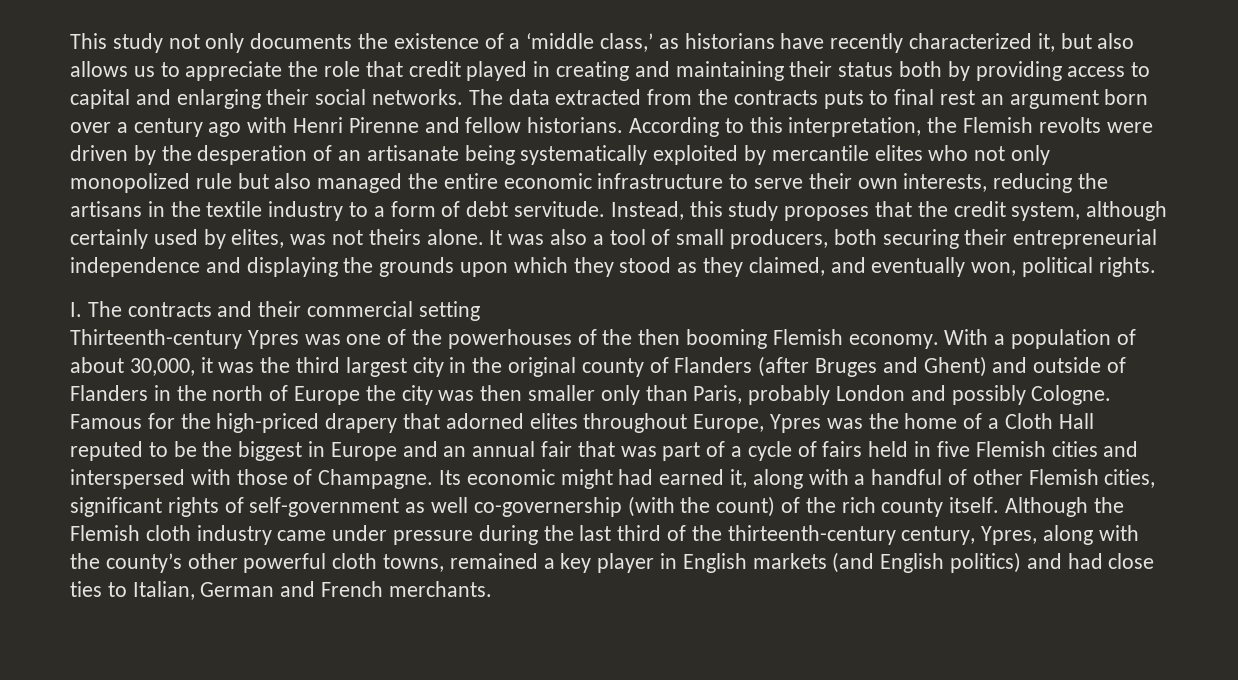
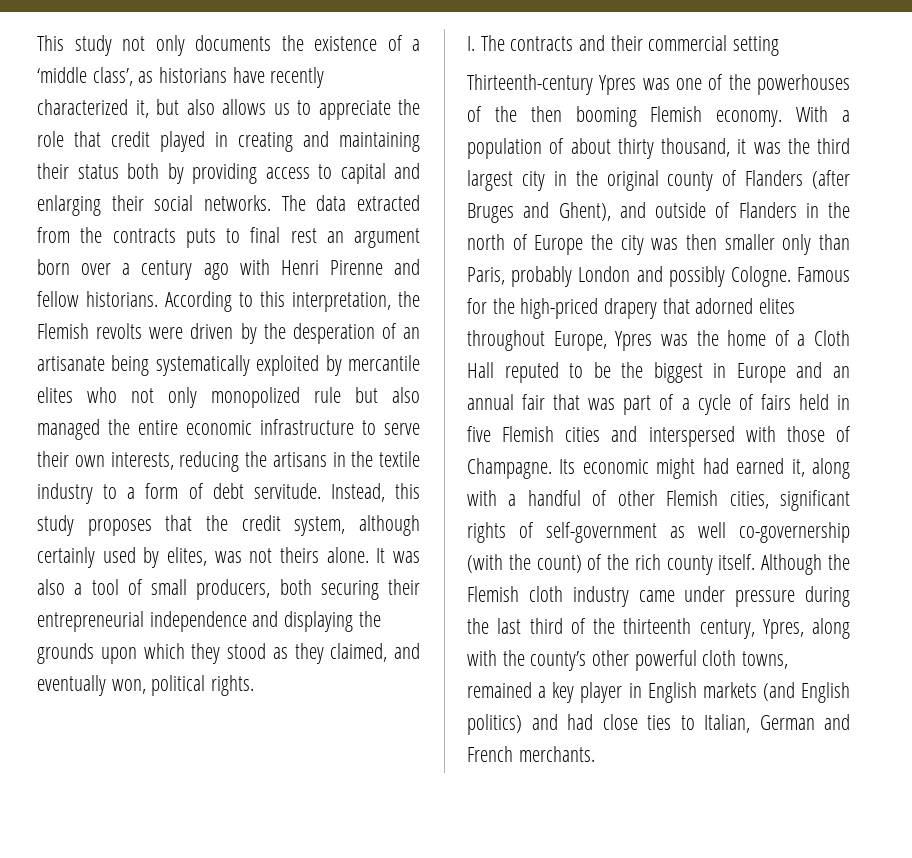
- This study not only documents the existence of a ‘middle class,’ as historians have recently characterized it, but also allows us to appreciate the role that credit played in creating and maintaining their status both by providing access to capital and enlarging their social networks.
+ This study not only documents the existence of a ‘middle class’, as historians have recently characterized it, but also allows us to appreciate the role that credit played in creating and maintaining their status both by providing access to capital and enlarging their social networks.
- With a population of about 30,000, it was the third largest city in the original county of Flanders (after Bruges and Ghent) and outside of Flanders in the north of Europe the city was then smaller only than Paris, probably London and possibly Cologne.
+ With a population of about thirty thousand, it was the third largest city in the original county of Flanders (after Bruges and Ghent), and outside of Flanders in the north of Europe the city was then smaller only than Paris, probably London and possibly Cologne.
- Although the Flemish cloth industry came under pressure during the last third of the thirteenth-century century, Ypres, along with the county’s other powerful cloth towns, remained a key player in English markets (and English politics) and had close ties to Italian, German and French merchants.
+ Although the Flemish cloth industry came under pressure during the last third of the thirteenth century, Ypres, along with the county’s other powerful cloth towns, remained a key player in English markets (and English politics) and had close ties to Italian, German and French merchants.

